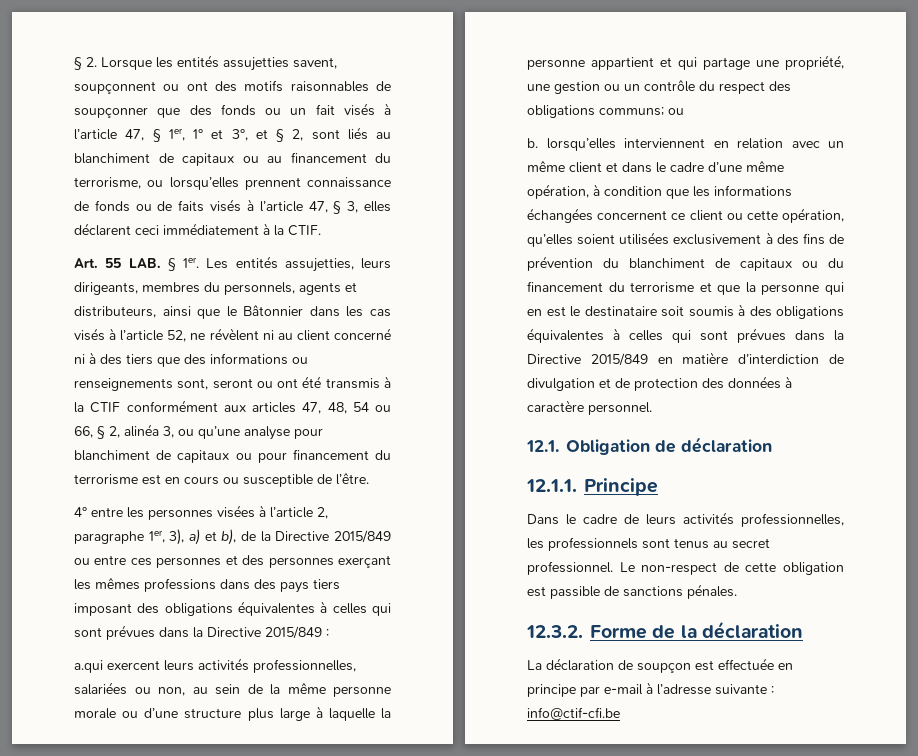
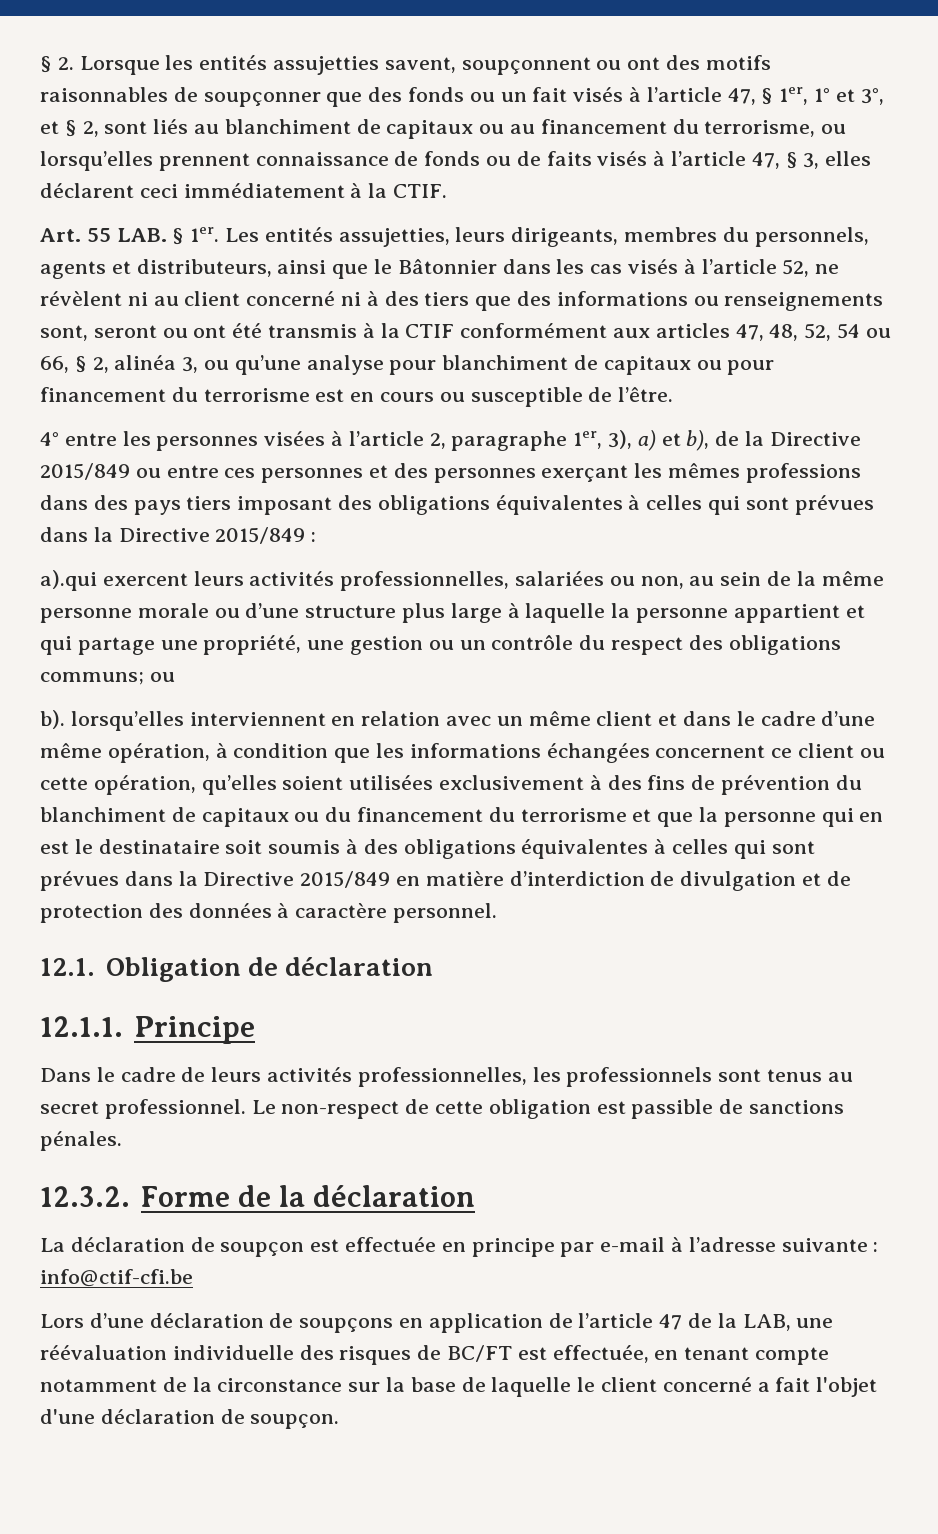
- Les entités assujetties, leurs dirigeants, membres du personnels, agents et distributeurs, ainsi que le Bâtonnier dans les cas visés à l’article 52, ne révèlent ni au client concerné ni à des tiers que des informations ou renseignements sont, seront ou ont été transmis à la CTIF conformément aux articles 47, 48, 54 ou 66, § 2, alinéa 3, ou qu’une analyse pour blanchiment de capitaux ou pour financement du terrorisme est en cours ou susceptible de l’être.
+ Les entités assujetties, leurs dirigeants, membres du personnels, agents et distributeurs, ainsi que le Bâtonnier dans les cas visés à l’article 52, ne révèlent ni au client concerné ni à des tiers que des informations ou renseignements sont, seront ou ont été transmis à la CTIF conformément aux articles 47, 48, 52, 54 ou 66, § 2, alinéa 3, ou qu’une analyse pour blanchiment de capitaux ou pour financement du terrorisme est en cours ou susceptible de l’être.
- a.qui exercent leurs activités professionnelles, salariées ou non, au sein de la même personne morale ou d’une structure plus large à laquelle la personne appartient et qui partage une propriété, une gestion ou un contrôle du respect des obligations communs; ou
+ a).qui exercent leurs activités professionnelles, salariées ou non, au sein de la même personne morale ou d’une structure plus large à laquelle la personne appartient et qui partage une propriété, une gestion ou un contrôle du respect des obligations communs; ou
- b. lorsqu’elles interviennent en relation avec un même client et dans le cadre d’une même opération, à condition que les informations échangées concernent ce client ou cette opération, qu’elles soient utilisées exclusivement à des fins de prévention du blanchiment de capitaux ou du financement du terrorisme et que la personne qui en est le destinataire soit soumis à des obligations équivalentes à celles qui sont prévues dans la Directive 2015/849 en matière d’interdiction de divulgation et de protection des données à caractère personnel.
+ b). lorsqu’elles interviennent en relation avec un même client et dans le cadre d’une même opération, à condition que les informations échangées concernent ce client ou cette opération, qu’elles soient utilisées exclusivement à des fins de prévention du blanchiment de capitaux ou du financement du terrorisme et que la personne qui en est le destinataire soit soumis à des obligations équivalentes à celles qui sont prévues dans la Directive 2015/849 en matière d’interdiction de divulgation et de protection des données à caractère personnel.
+ Lors d’une déclaration de soupçons en application de l’article 47 de la LAB, une réévaluation individuelle des risques de BC/FT est effectuée, en tenant compte notamment de la circonstance sur la base de laquelle le client concerné a fait l'objet d'une déclaration de soupçon.

